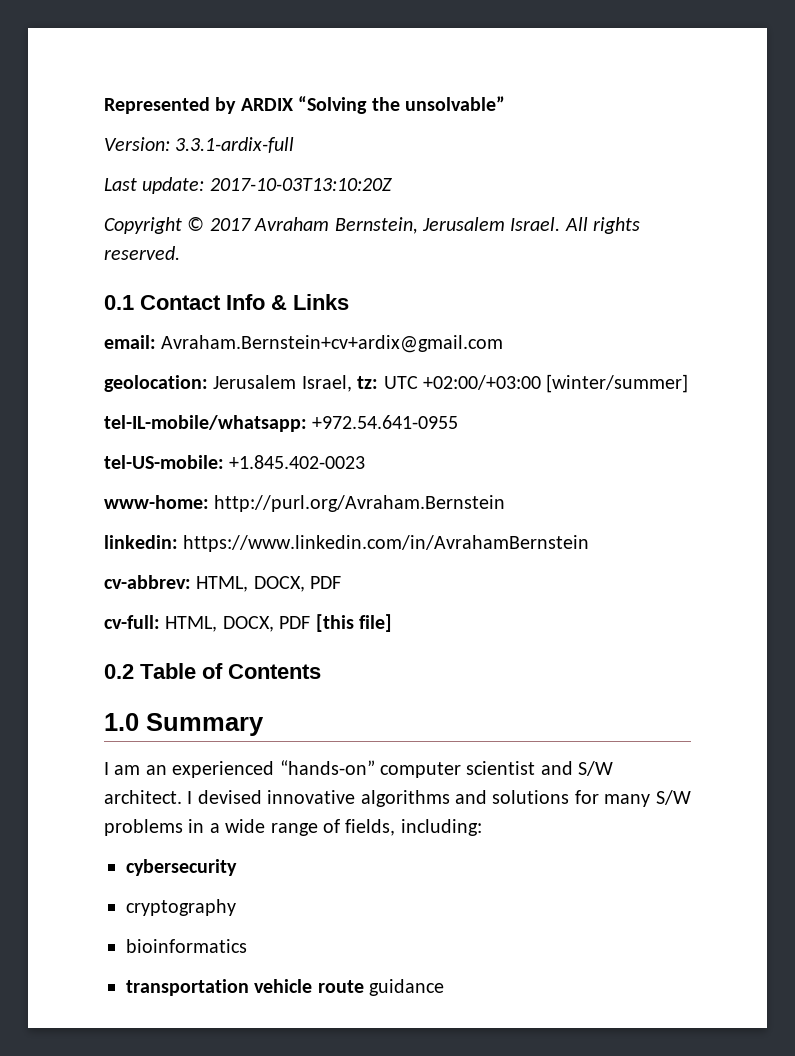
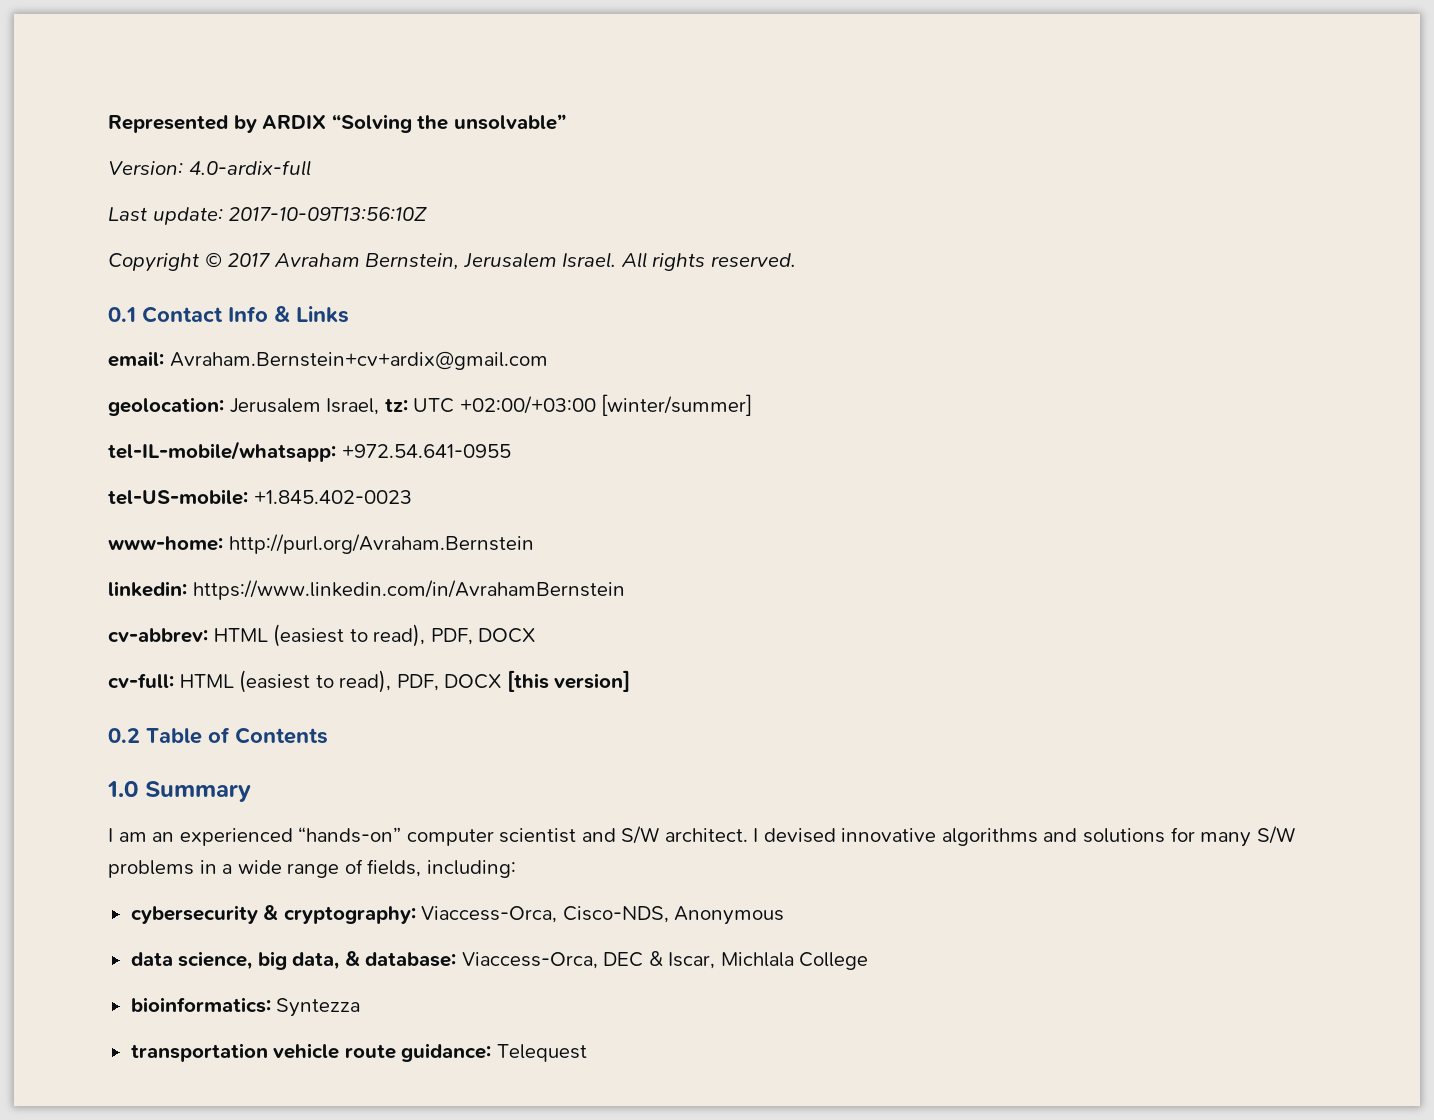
- Version: 3.3.1-ardix-full
+ Version: 4.0-ardix-full
- Last update: 2017-10-03T13:10:20Z
+ Last update: 2017-10-09T13:56:10Z
- cv-abbrev: HTML, DOCX, PDF
- cv-full: HTML, DOCX, PDF [this file]
+ cv-abbrev: HTML (easiest to read), PDF, DOCX
+ cv-full: HTML (easiest to read), PDF, DOCX [this version]
- cybersecurity
- cryptography
- bioinformatics
+ cybersecurity & cryptography: Viaccess-Orca, Cisco-NDS, Anonymous
+ data science, big data, & database: Viaccess-Orca, DEC & Iscar, Michlala College
+ bioinformatics: Syntezza
- transportation vehicle route guidance
+ transportation vehicle route guidance: Telequest

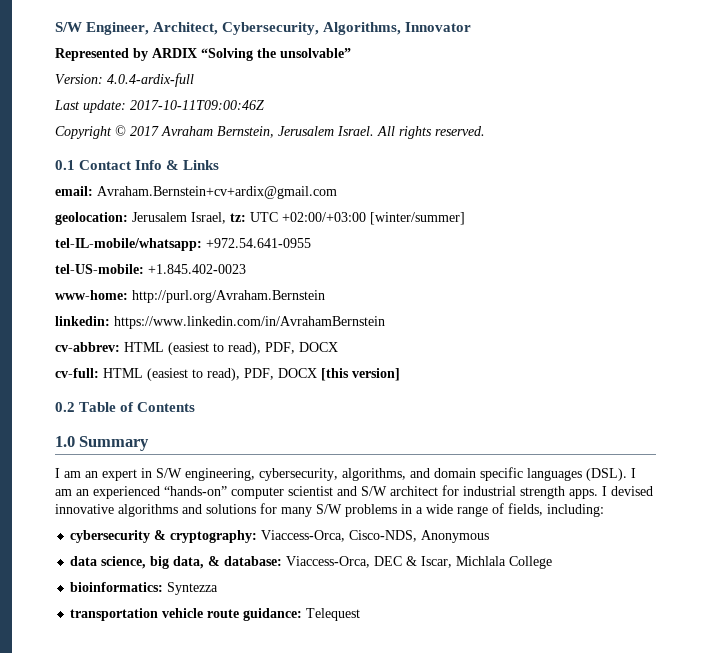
+ S/W Engineer, Architect, Cybersecurity, Algorithms, Innovator
- Version: 4.0-ardix-full
+ Version: 4.0.4-ardix-full
- Last update: 2017-10-09T13:56:10Z
+ Last update: 2017-10-11T09:00:46Z
- I am an experienced “hands-on” computer scientist and S/W architect.
+ I am an expert in S/W engineering, cybersecurity, algorithms, and domain specific languages (DSL). I am an experienced “hands-on” computer scientist and S/W architect for industrial strength apps.

